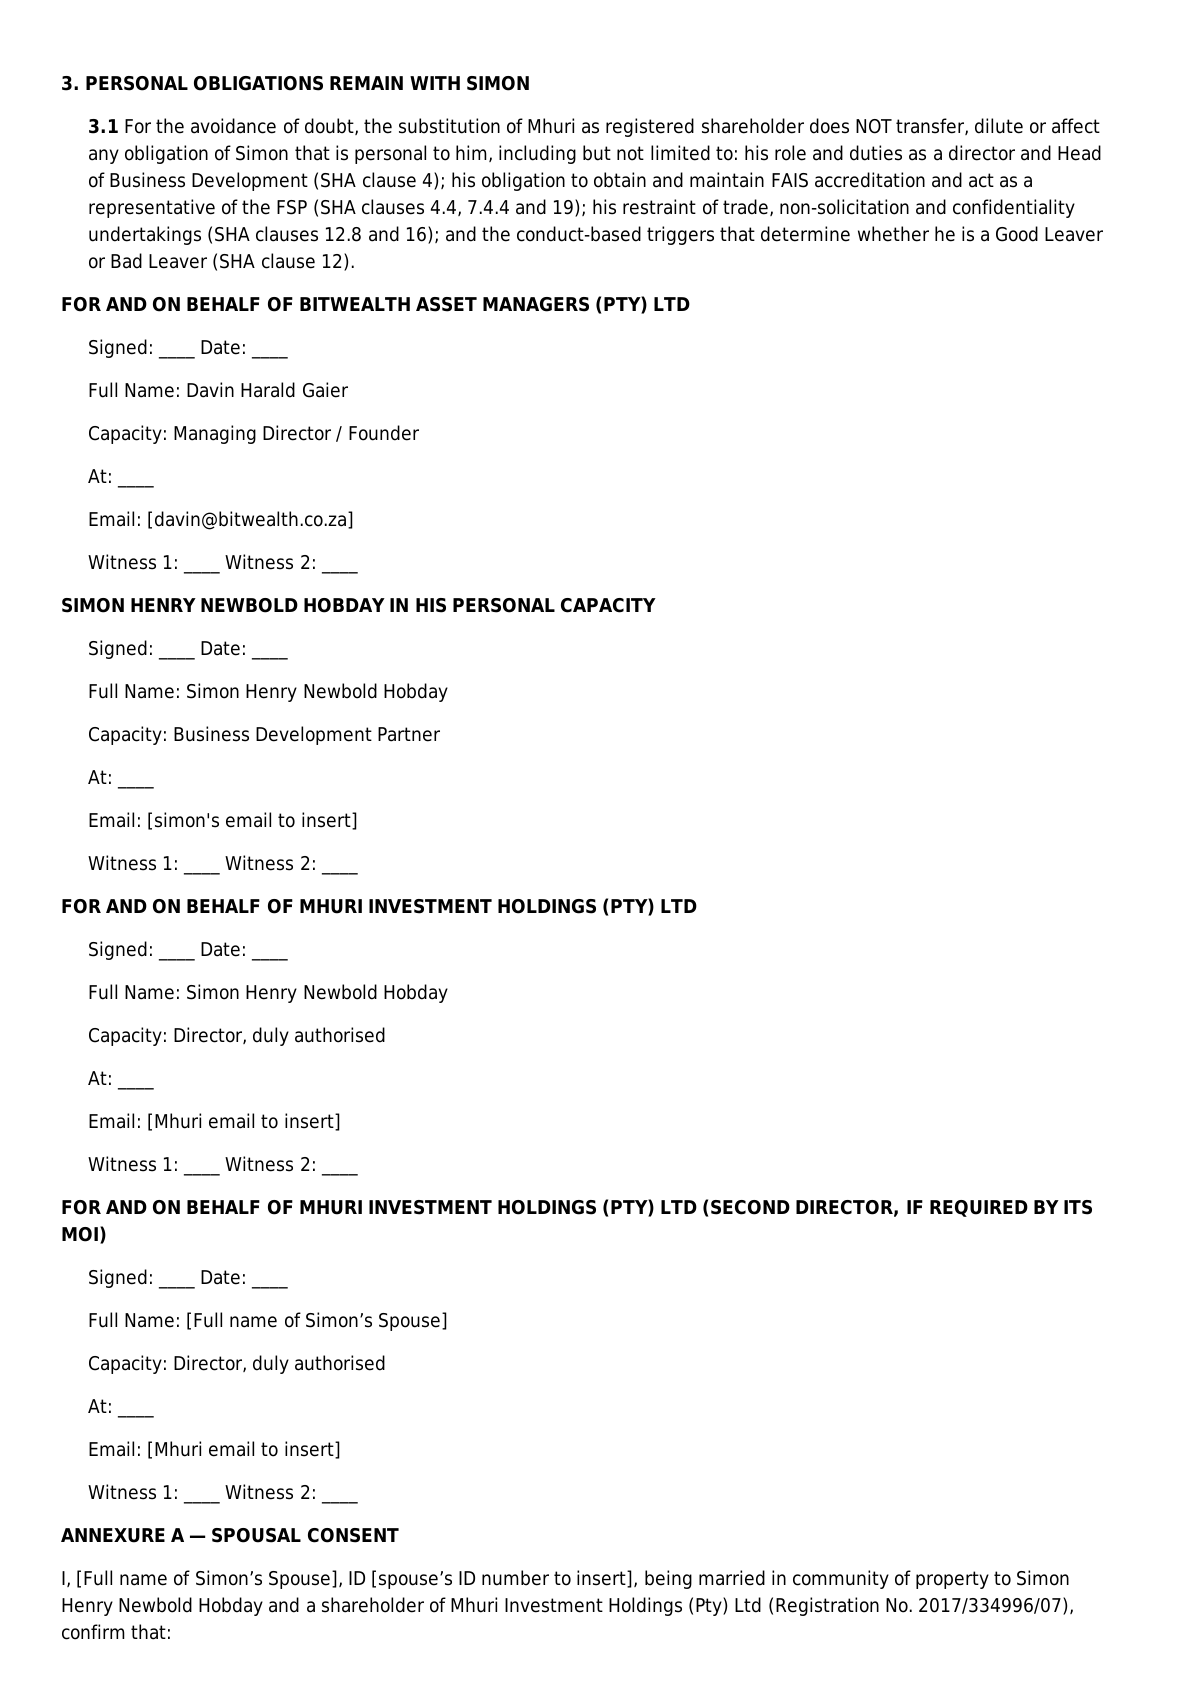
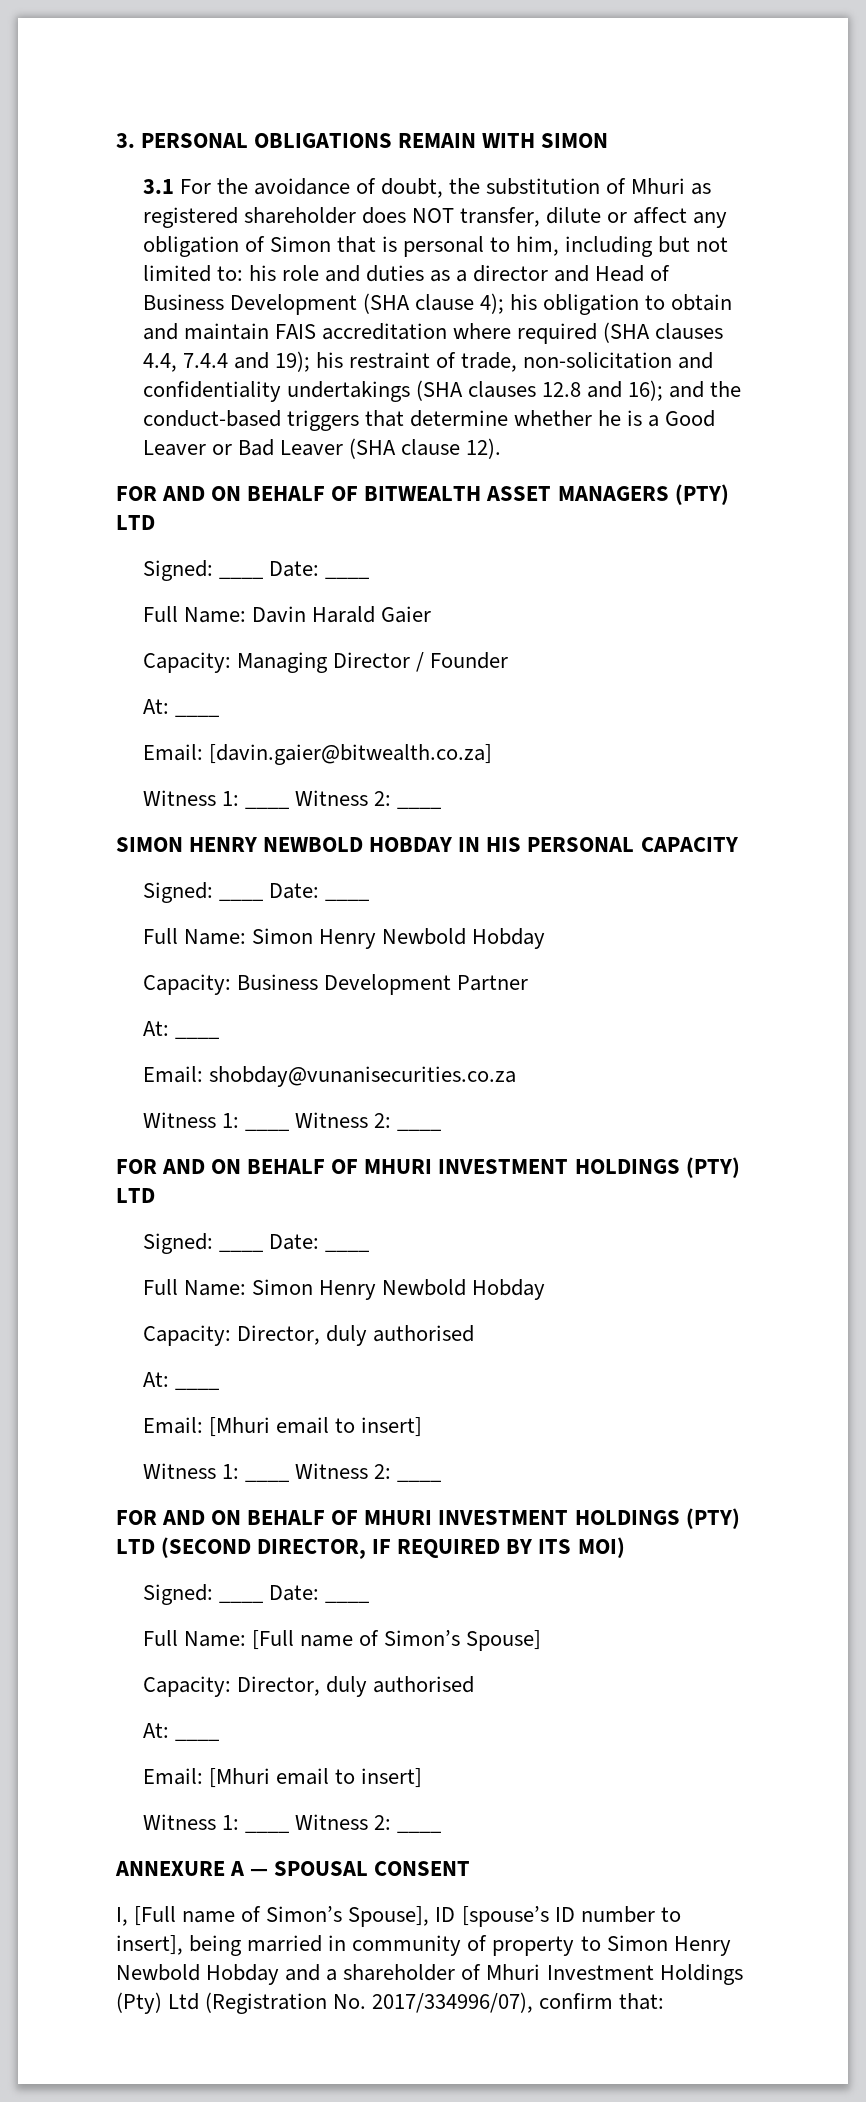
- his obligation to obtain and maintain FAIS accreditation and act as a representative of the FSP (SHA clauses 4.4, 7.4.4 and 19);
+ his obligation to obtain and maintain FAIS accreditation where required (SHA clauses 4.4, 7.4.4 and 19);
- Email: [davin@bitwealth.co.za]
+ Email: [davin.gaier@bitwealth.co.za]
- Email: [simon's email to insert]
+ Email: shobday@vunanisecurities.co.za

